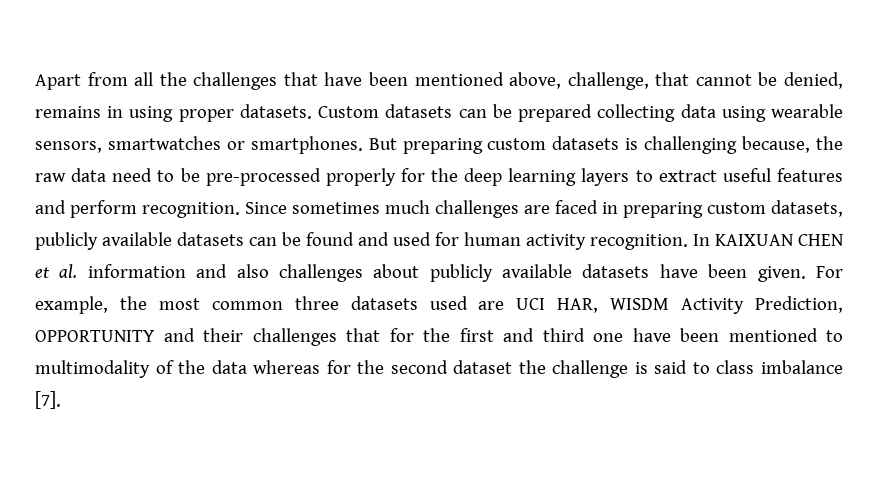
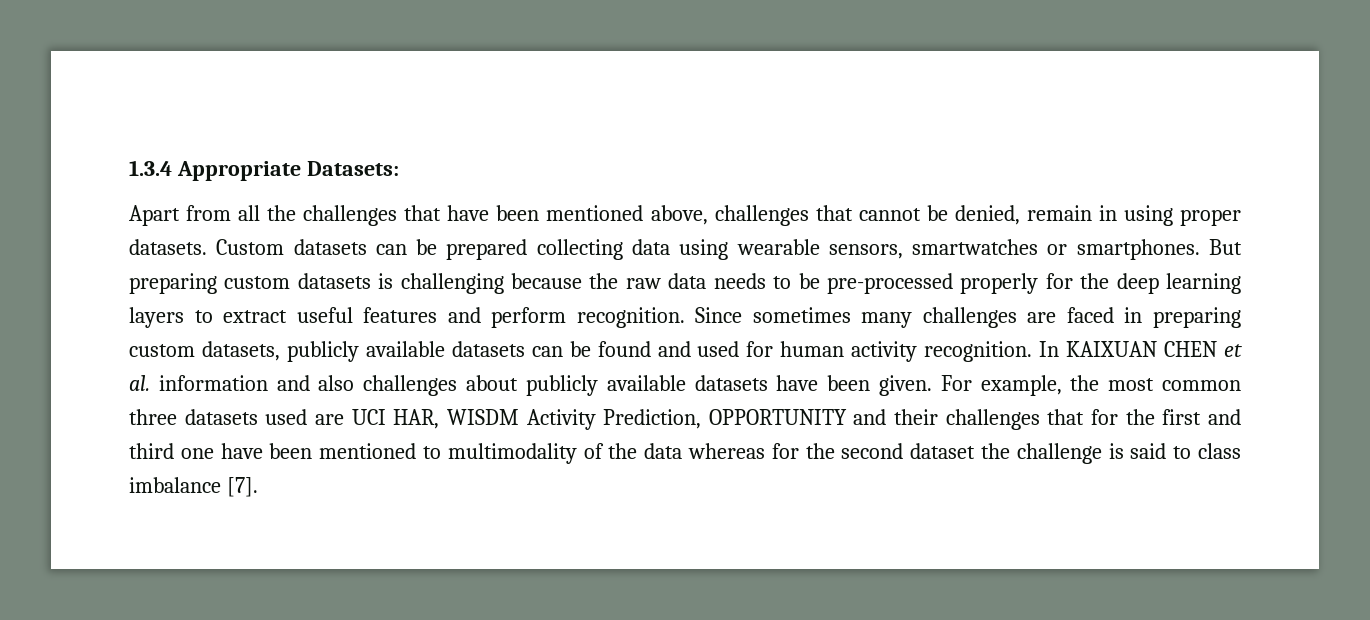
+ 1.3.4 Appropriate Datasets:
- Apart from all the challenges that have been mentioned above, challenge, that cannot be denied, remains in using proper datasets.
+ Apart from all the challenges that have been mentioned above, challenges that cannot be denied, remain in using proper datasets.
- But preparing custom datasets is challenging because, the raw data need to be pre-processed properly for the deep learning layers to extract useful features and perform recognition.
+ But preparing custom datasets is challenging because the raw data needs to be pre-processed properly for the deep learning layers to extract useful features and perform recognition.
- Since sometimes much challenges are faced in preparing custom datasets, publicly available datasets can be found and used for human activity recognition.
+ Since sometimes many challenges are faced in preparing custom datasets, publicly available datasets can be found and used for human activity recognition.

